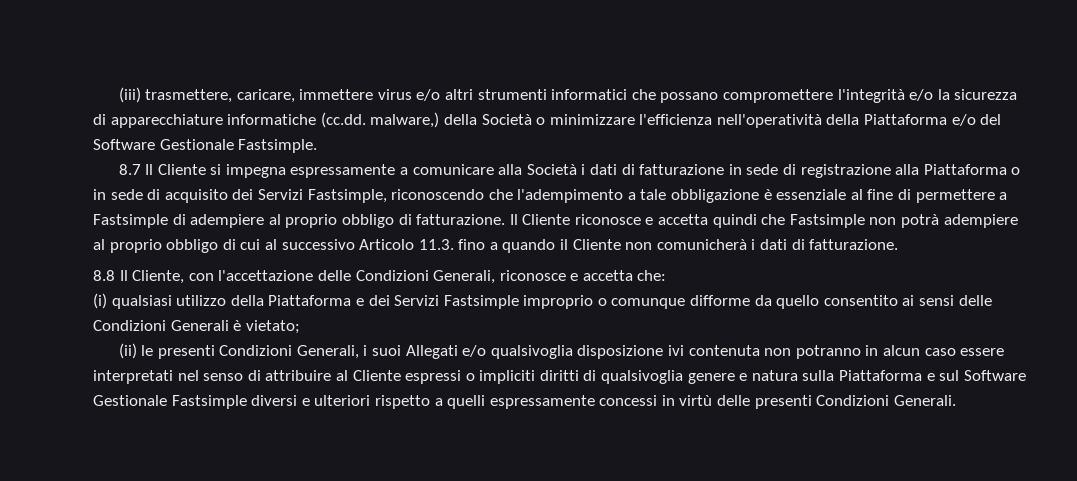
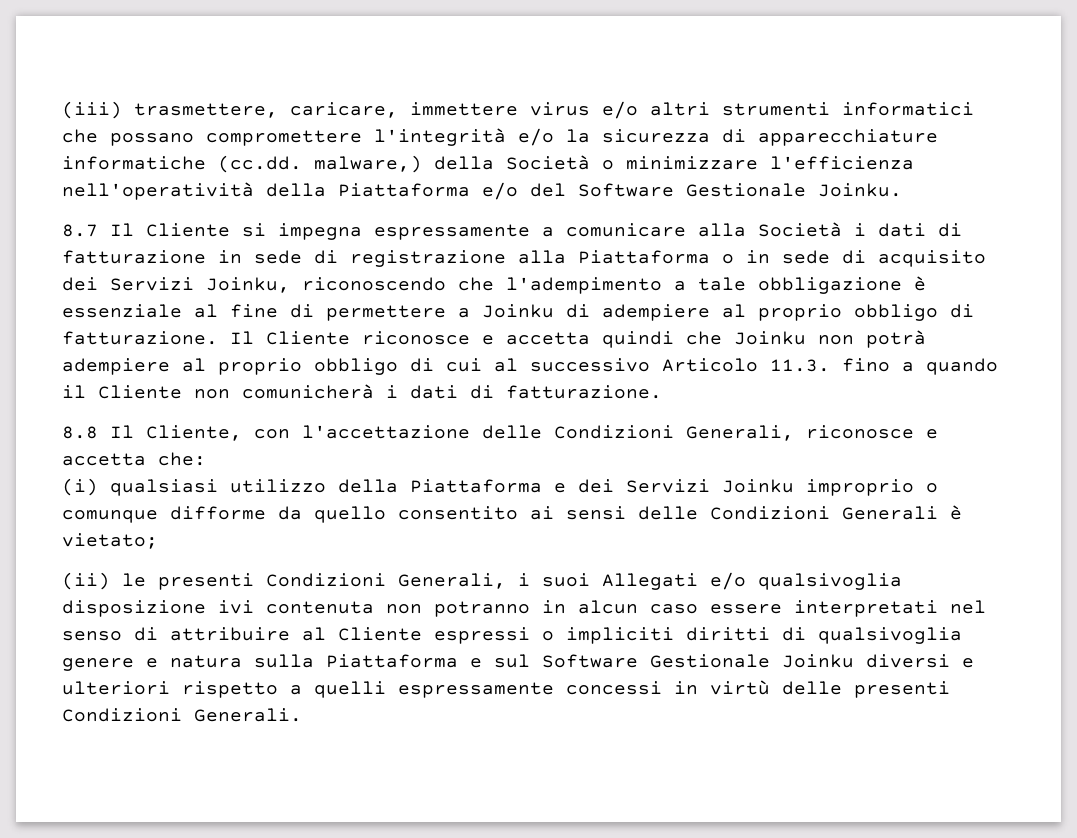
- (iii) trasmettere, caricare, immettere virus e/o altri strumenti informatici che possano compromettere l'integrità e/o la sicurezza di apparecchiature informatiche (cc.dd. malware,) della Società o minimizzare l'efficienza nell'operatività della Piattaforma e/o del Software Gestionale Fastsimple.
+ (iii) trasmettere, caricare, immettere virus e/o altri strumenti informatici che possano compromettere l'integrità e/o la sicurezza di apparecchiature informatiche (cc.dd. malware,) della Società o minimizzare l'efficienza nell'operatività della Piattaforma e/o del Software Gestionale Joinku.
- 8.7 Il Cliente si impegna espressamente a comunicare alla Società i dati di fatturazione in sede di registrazione alla Piattaforma o in sede di acquisito dei Servizi Fastsimple, riconoscendo che l'adempimento a tale obbligazione è essenziale al fine di permettere a Fastsimple di adempiere al proprio obbligo di fatturazione.
+ 8.7 Il Cliente si impegna espressamente a comunicare alla Società i dati di fatturazione in sede di registrazione alla Piattaforma o in sede di acquisito dei Servizi Joinku, riconoscendo che l'adempimento a tale obbligazione è essenziale al fine di permettere a Joinku di adempiere al proprio obbligo di fatturazione.
- Il Cliente riconosce e accetta quindi che Fastsimple non potrà adempiere al proprio obbligo di cui al successivo Articolo 11.3. fino a quando il Cliente non comunicherà i dati di fatturazione.
+ Il Cliente riconosce e accetta quindi che Joinku non potrà adempiere al proprio obbligo di cui al successivo Articolo 11.3. fino a quando il Cliente non comunicherà i dati di fatturazione.
- (i) qualsiasi utilizzo della Piattaforma e dei Servizi Fastsimple improprio o comunque difforme da quello consentito ai sensi delle Condizioni Generali è vietato;
+ (i) qualsiasi utilizzo della Piattaforma e dei Servizi Joinku improprio o comunque difforme da quello consentito ai sensi delle Condizioni Generali è vietato;
- (ii) le presenti Condizioni Generali, i suoi Allegati e/o qualsivoglia disposizione ivi contenuta non potranno in alcun caso essere interpretati nel senso di attribuire al Cliente espressi o impliciti diritti di qualsivoglia genere e natura sulla Piattaforma e sul Software Gestionale Fastsimple diversi e ulteriori rispetto a quelli espressamente concessi in virtù delle presenti Condizioni Generali.
+ (ii) le presenti Condizioni Generali, i suoi Allegati e/o qualsivoglia disposizione ivi contenuta non potranno in alcun caso essere interpretati nel senso di attribuire al Cliente espressi o impliciti diritti di qualsivoglia genere e natura sulla Piattaforma e sul Software Gestionale Joinku diversi e ulteriori rispetto a quelli espressamente concessi in virtù delle presenti Condizioni Generali.

